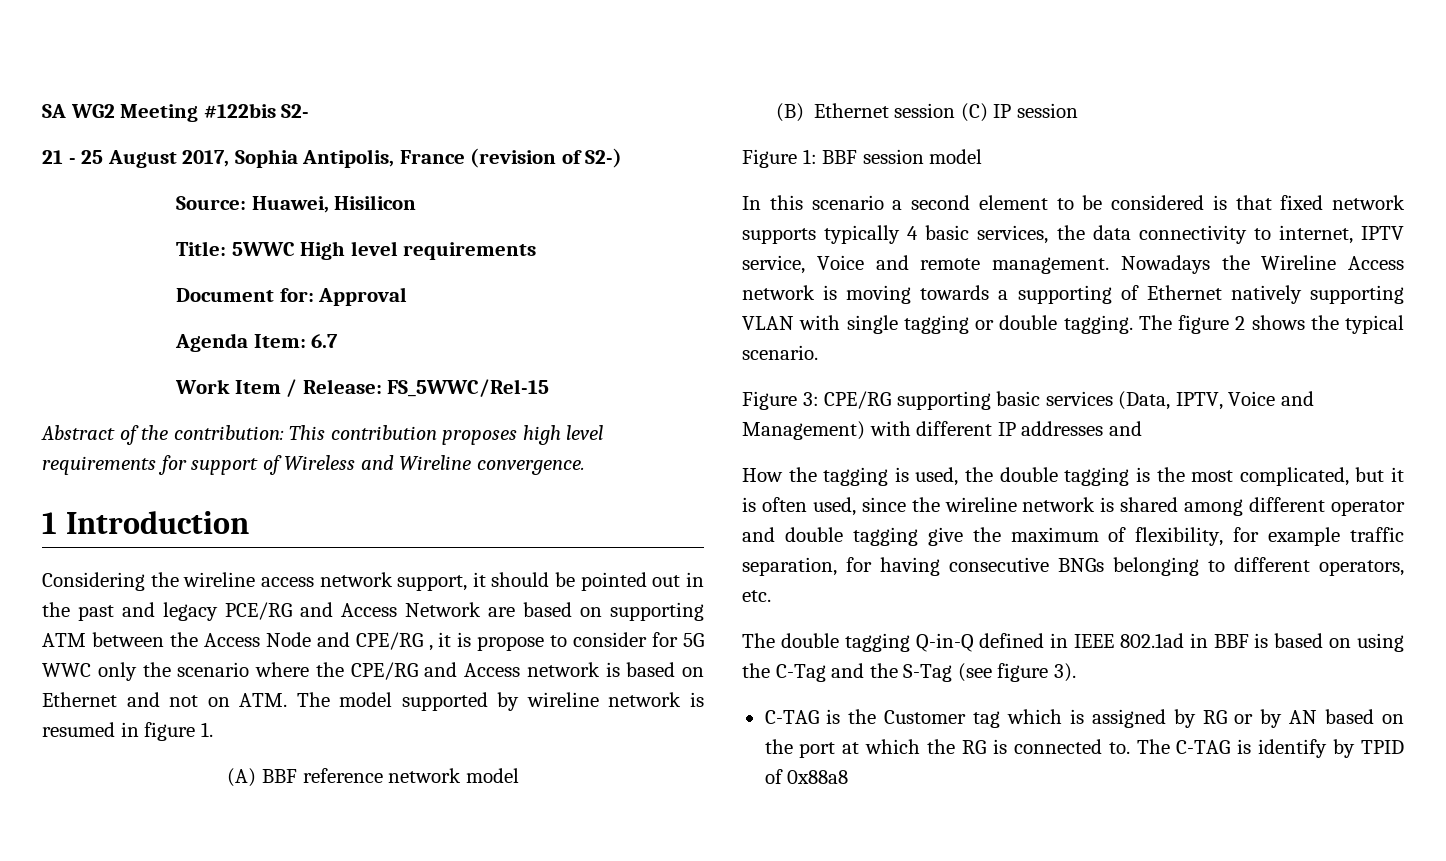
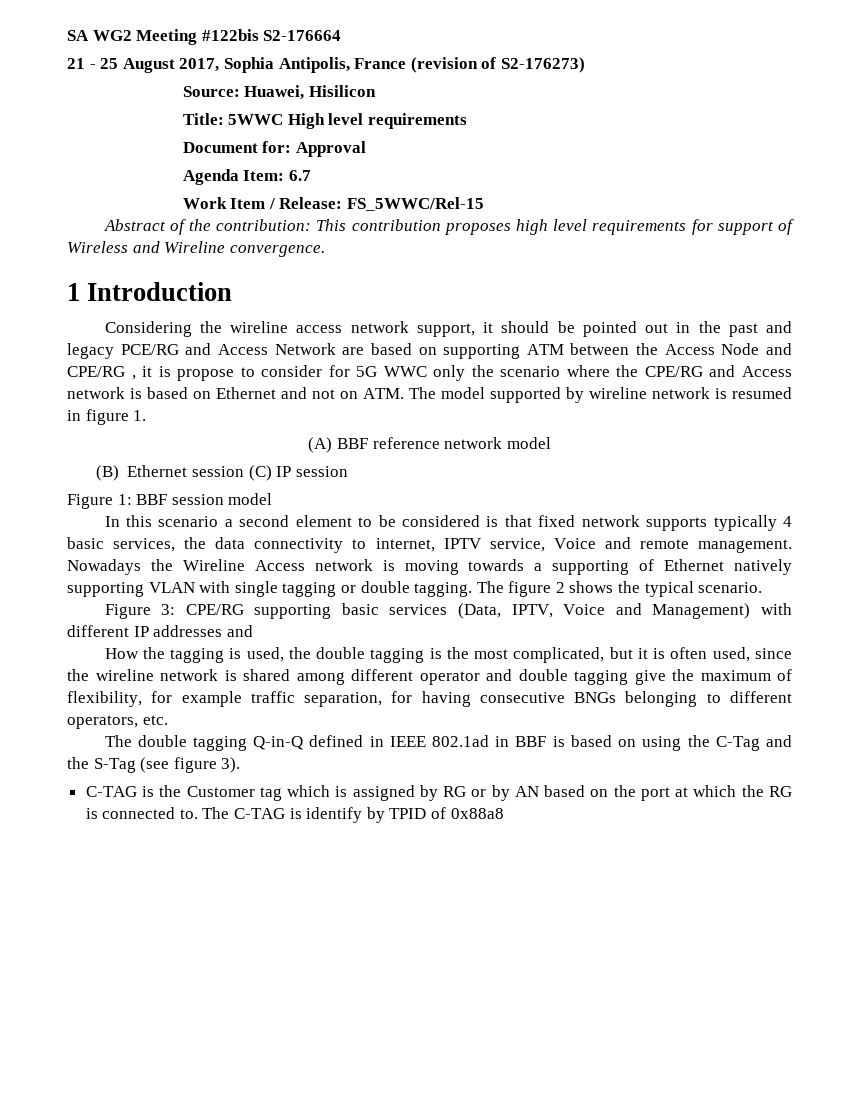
- SA WG2 Meeting #122bis S2-
+ SA WG2 Meeting #122bis S2-176664
- 21 - 25 August 2017, Sophia Antipolis, France (revision of S2-)
+ 21 - 25 August 2017, Sophia Antipolis, France (revision of S2-176273)

